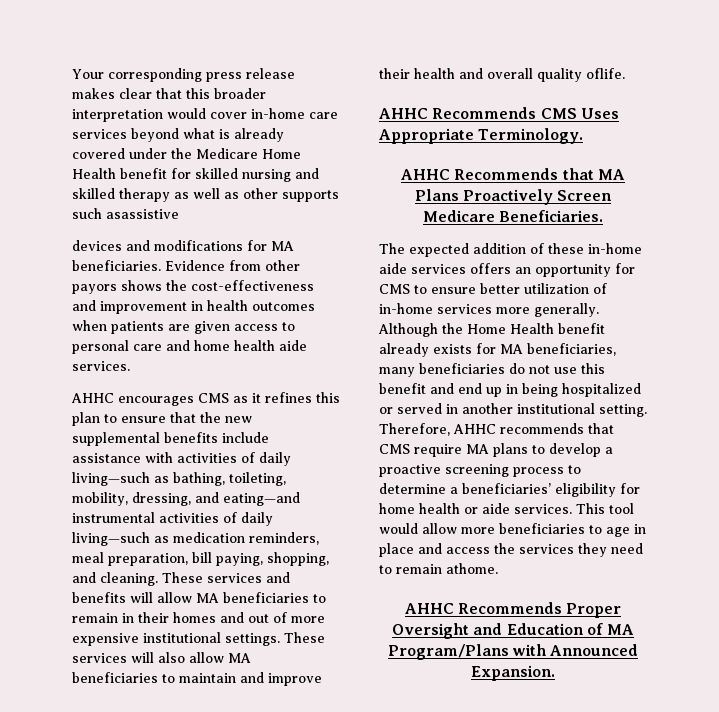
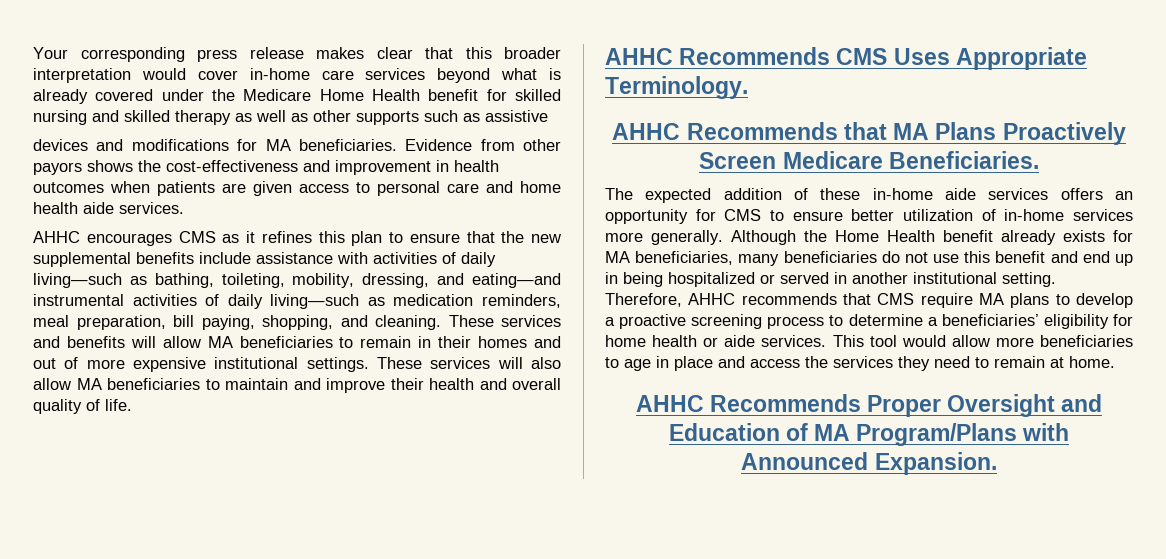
- Your corresponding press release makes clear that this broader interpretation would cover in-home care services beyond what is already covered under the Medicare Home Health benefit for skilled nursing and skilled therapy as well as other supports such asassistive
+ Your corresponding press release makes clear that this broader interpretation would cover in-home care services beyond what is already covered under the Medicare Home Health benefit for skilled nursing and skilled therapy as well as other supports such as assistive
- These services will also allow MA beneficiaries to maintain and improve their health and overall quality oflife.
+ These services will also allow MA beneficiaries to maintain and improve their health and overall quality of life.
- This tool would allow more beneficiaries to age in place and access the services they need to remain athome.
+ This tool would allow more beneficiaries to age in place and access the services they need to remain at home.

